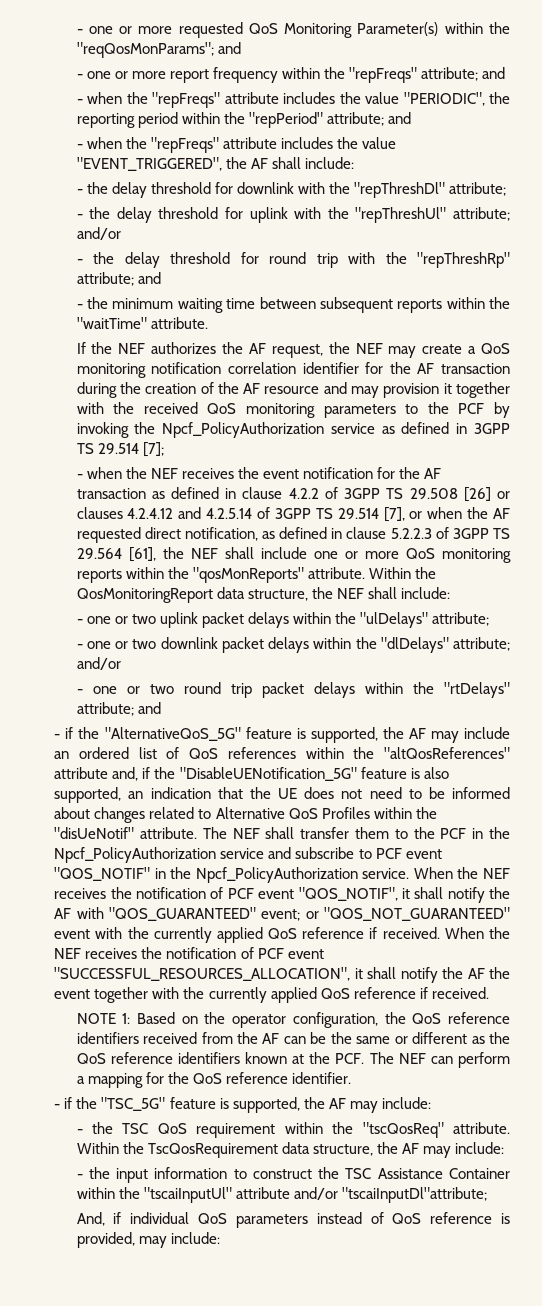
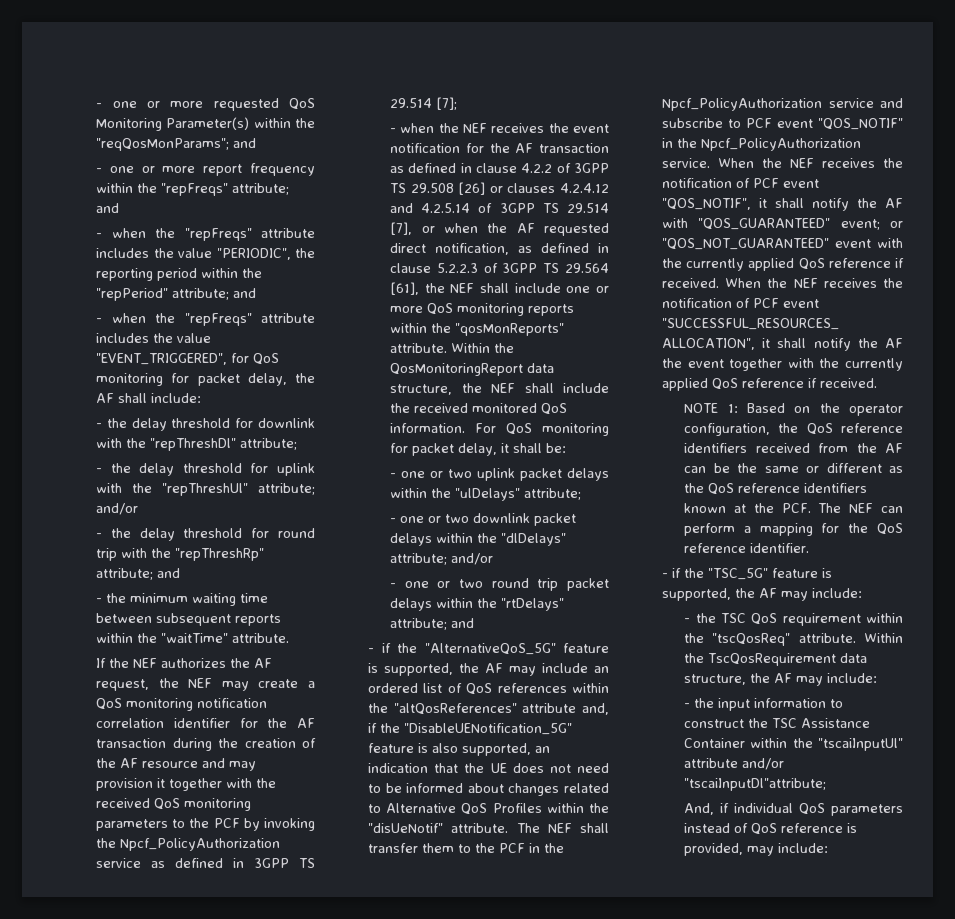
- - when the "repFreqs" attribute includes the value "EVENT_TRIGGERED", the AF shall include:
+ - when the "repFreqs" attribute includes the value "EVENT_TRIGGERED", for QoS monitoring for packet delay, the AF shall include:
- Within the QosMonitoringReport data structure, the NEF shall include:
+ Within the QosMonitoringReport data structure, the NEF shall include the received monitored QoS information. For QoS monitoring for packet delay, it shall be:

